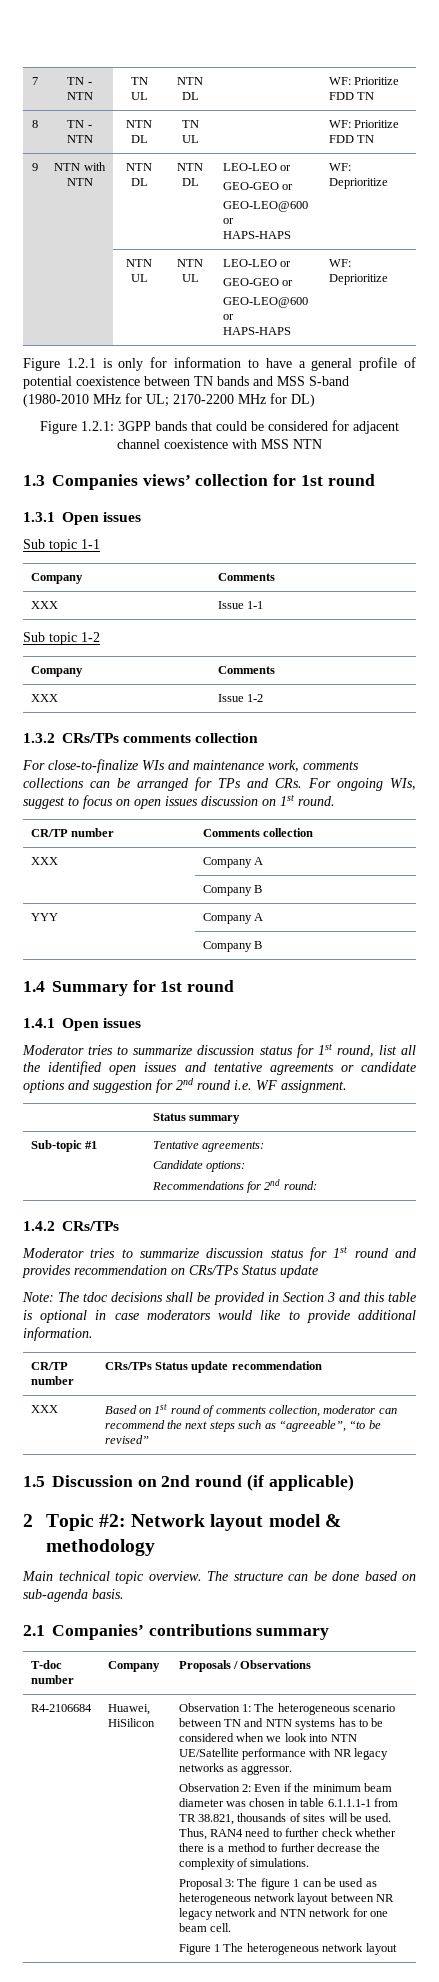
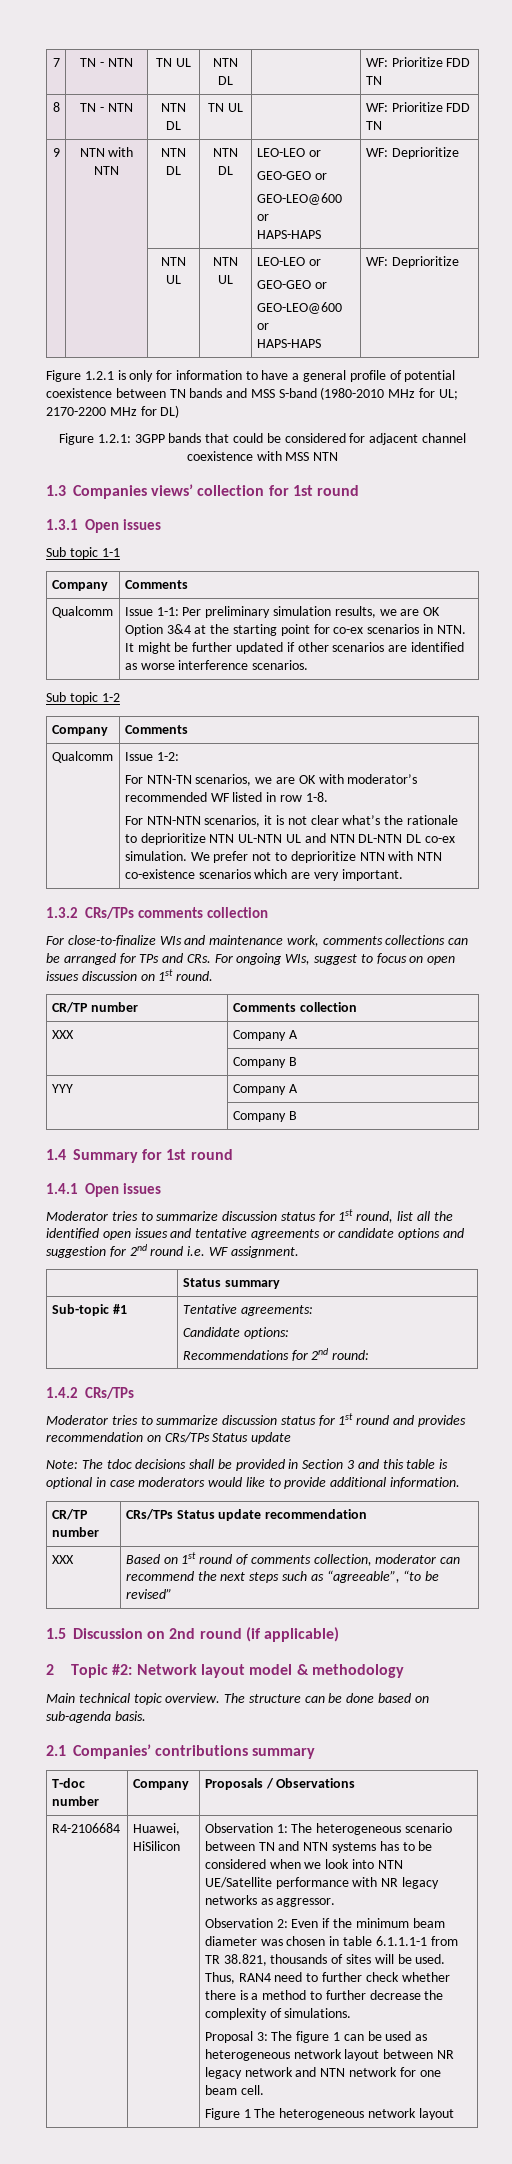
- XXX | Issue 1-1
+ Qualcomm | Issue 1-1: Per preliminary simulation results, we are OK Option 3&4 at the starting point for co-ex scenarios in NTN. It might be further updated if other scenarios are identified as worse interference scenarios.
- XXX | Issue 1-2
+ Qualcomm | Issue 1-2:
+ For NTN-TN scenarios, we are OK with moderator’s recommended WF listed in row 1-8.
+ For NTN-NTN scenarios, it is not clear what’s the rationale to deprioritize NTN UL-NTN UL and NTN DL-NTN DL co-ex simulation. We prefer not to deprioritize NTN with NTN co-existence scenarios which are very important.

